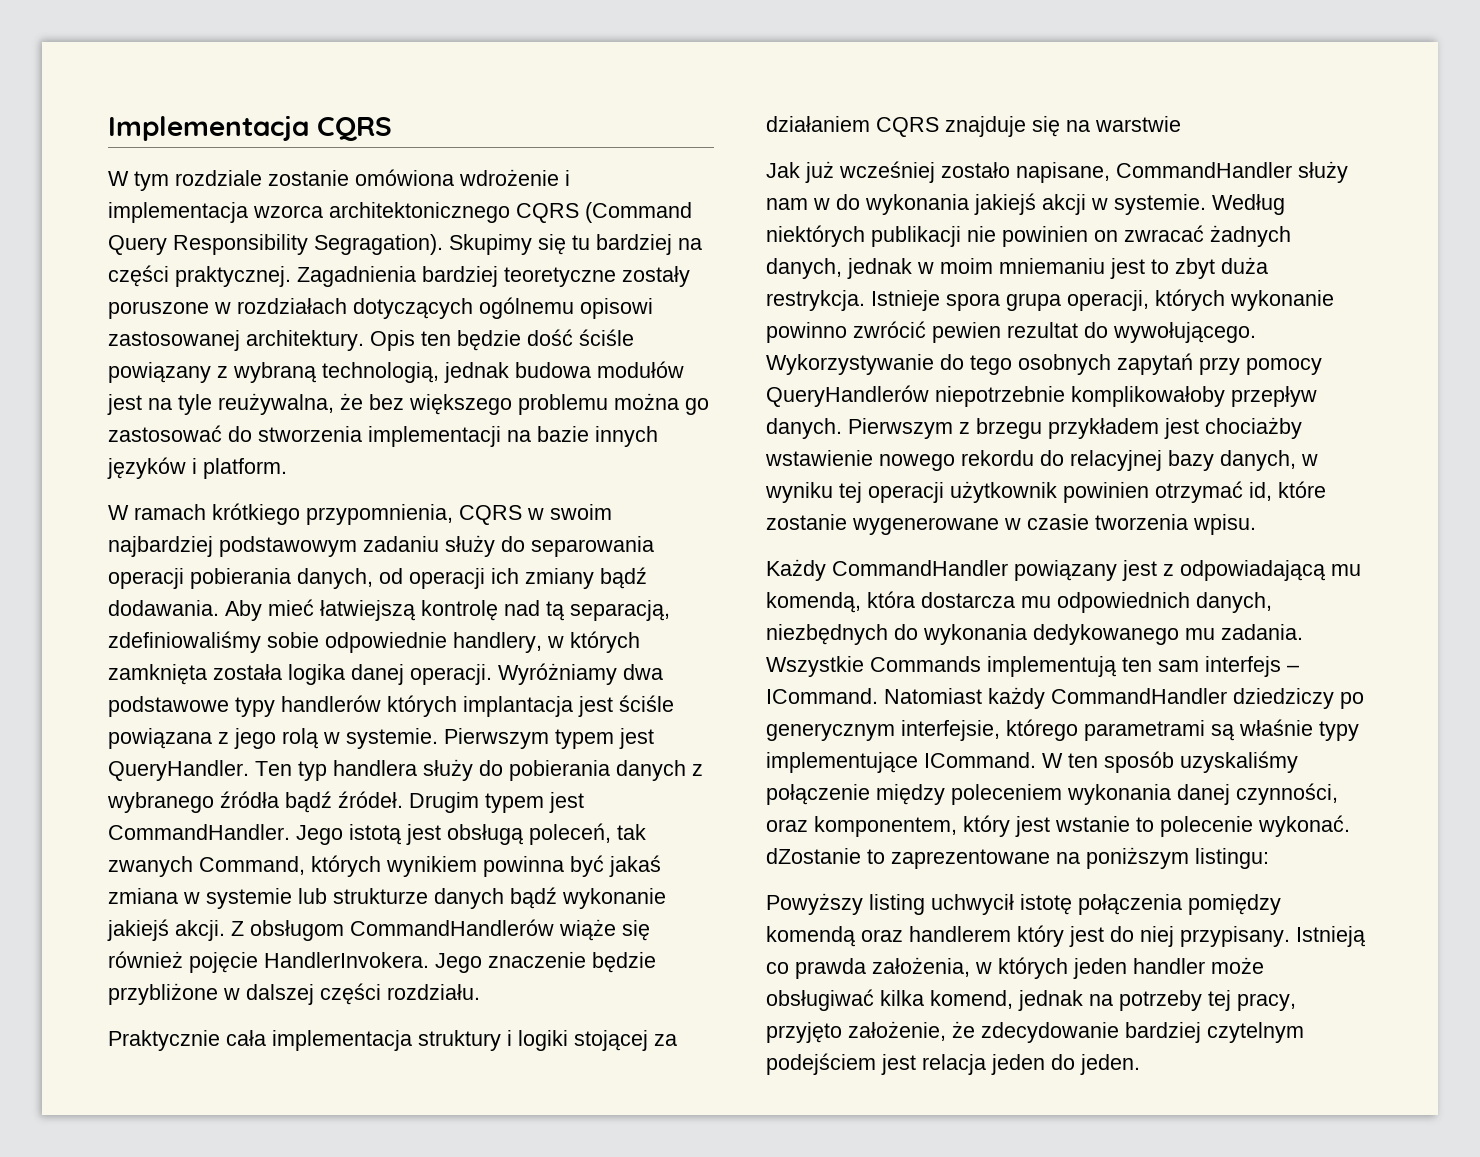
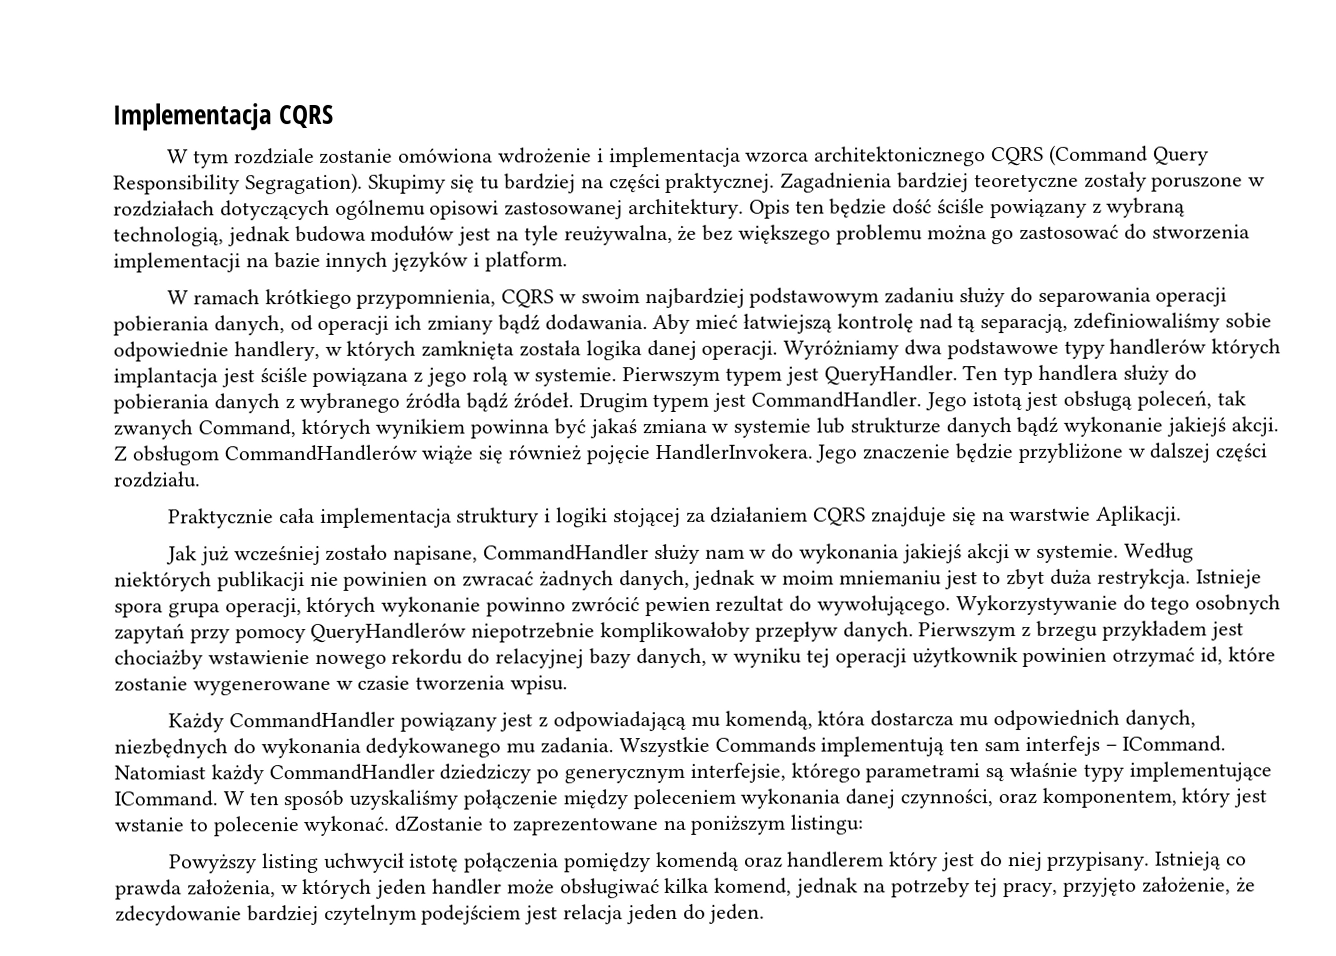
- Praktycznie cała implementacja struktury i logiki stojącej za działaniem CQRS znajduje się na warstwie
+ Praktycznie cała implementacja struktury i logiki stojącej za działaniem CQRS znajduje się na warstwie Aplikacji.

